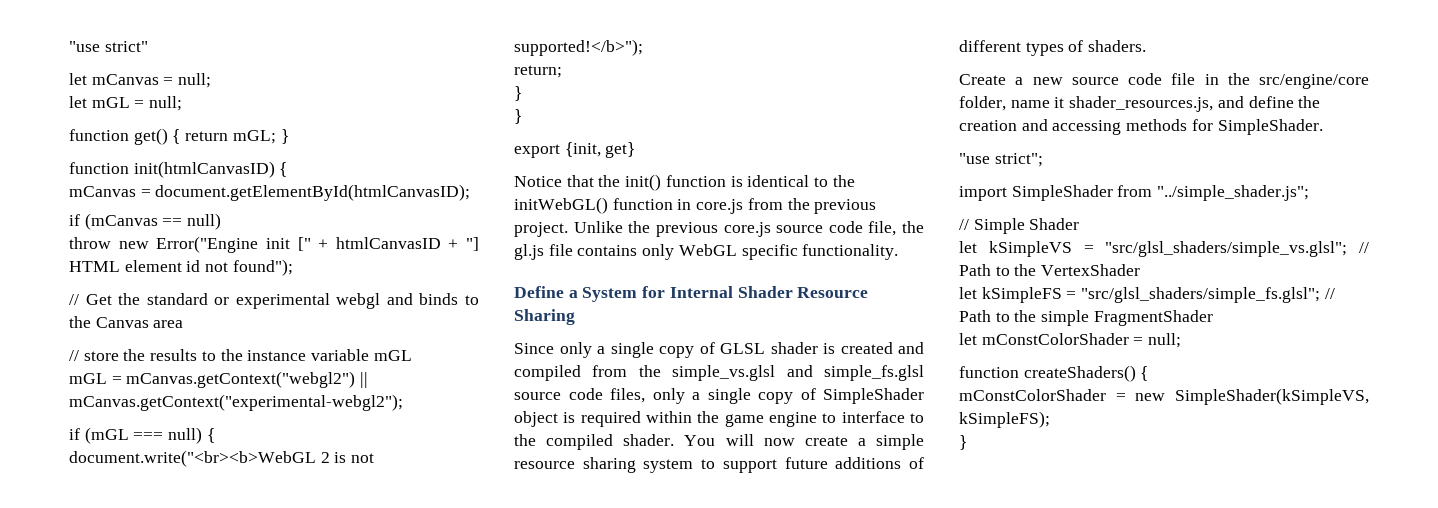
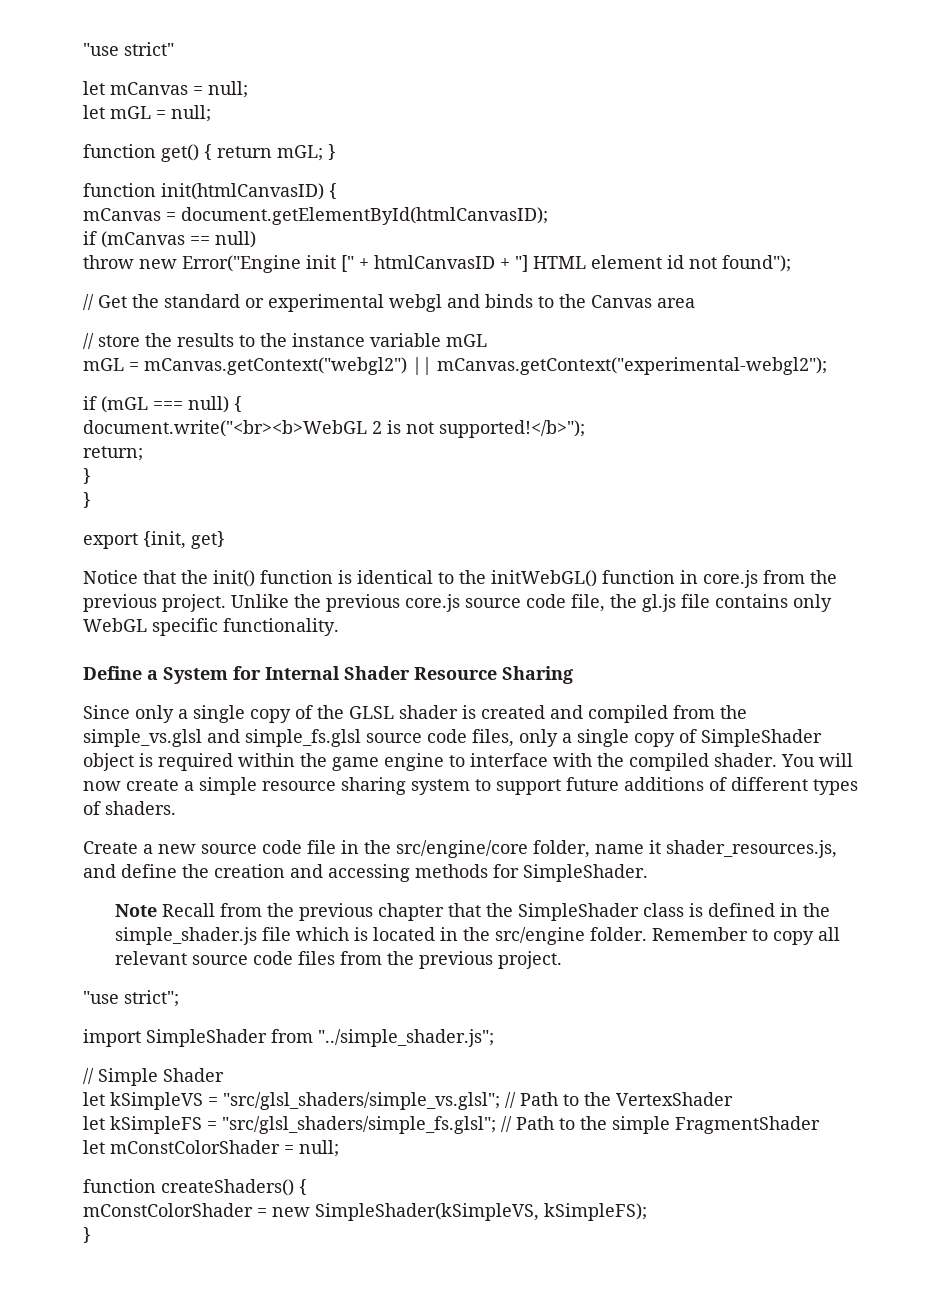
- Since only a single copy of GLSL shader is created and compiled from the simple_vs.glsl and simple_fs.glsl source code files, only a single copy of SimpleShader object is required within the game engine to interface to the compiled shader.
+ Since only a single copy of the GLSL shader is created and compiled from the simple_vs.glsl and simple_fs.glsl source code files, only a single copy of SimpleShader object is required within the game engine to interface with the compiled shader.
+ Note Recall from the previous chapter that the SimpleShader class is defined in the simple_shader.js file which is located in the src/engine folder. Remember to copy all relevant source code files from the previous project.

